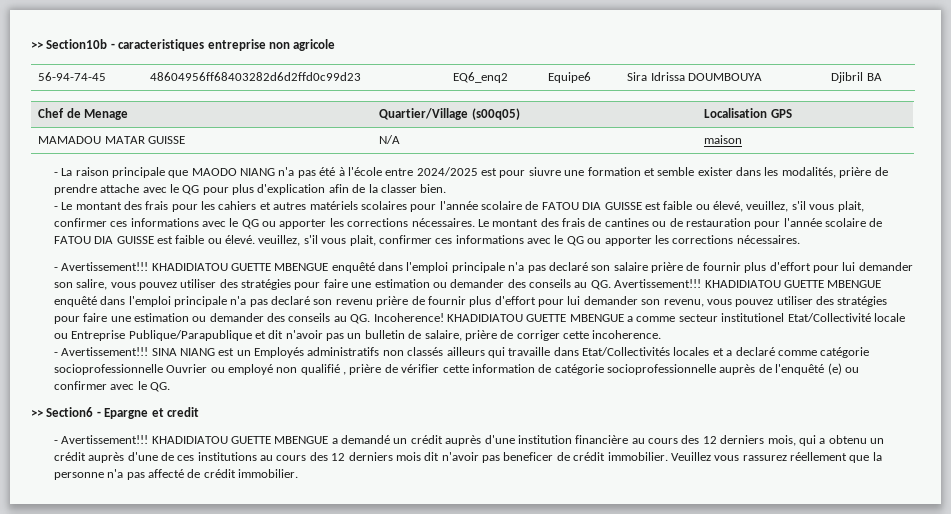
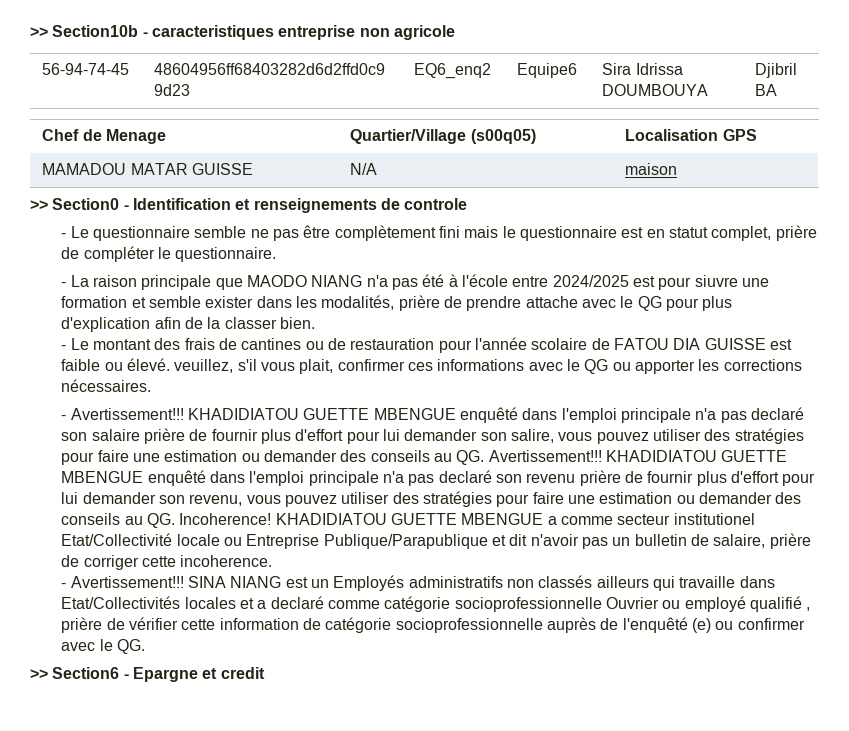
+ >> Section0 - Identification et renseignements de controle
+ - Le questionnaire semble ne pas être complètement fini mais le questionnaire est en statut complet, prière de compléter le questionnaire.
- - Le montant des frais pour les cahiers et autres matériels scolaires pour l'année scolaire de FATOU DIA GUISSE est faible ou élevé, veuillez, s'il vous plait, confirmer ces informations avec le QG ou apporter les corrections nécessaires. Le montant des frais de cantines ou de restauration pour l'année scolaire de FATOU DIA GUISSE est faible ou élevé. veuillez, s'il vous plait, confirmer ces informations avec le QG ou apporter les corrections nécessaires.
+ - Le montant des frais de cantines ou de restauration pour l'année scolaire de FATOU DIA GUISSE est faible ou élevé. veuillez, s'il vous plait, confirmer ces informations avec le QG ou apporter les corrections nécessaires.
- SINA NIANG est un Employés administratifs non classés ailleurs qui travaille dans Etat/Collectivités locales et a declaré comme catégorie socioprofessionnelle Ouvrier ou employé non qualifié , prière de vérifier cette information de catégorie socioprofessionnelle auprès de l'enquêté (e) ou confirmer avec le QG.
+ SINA NIANG est un Employés administratifs non classés ailleurs qui travaille dans Etat/Collectivités locales et a declaré comme catégorie socioprofessionnelle Ouvrier ou employé qualifié , prière de vérifier cette information de catégorie socioprofessionnelle auprès de l'enquêté (e) ou confirmer avec le QG.
- - Avertissement!!! KHADIDIATOU GUETTE MBENGUE a demandé un crédit auprès d'une institution financière au cours des 12 derniers mois, qui a obtenu un crédit auprès d'une de ces institutions au cours des 12 derniers mois dit n'avoir pas beneficer de crédit immobilier. Veuillez vous rassurez réellement que la personne n'a pas affecté de crédit immobilier.

